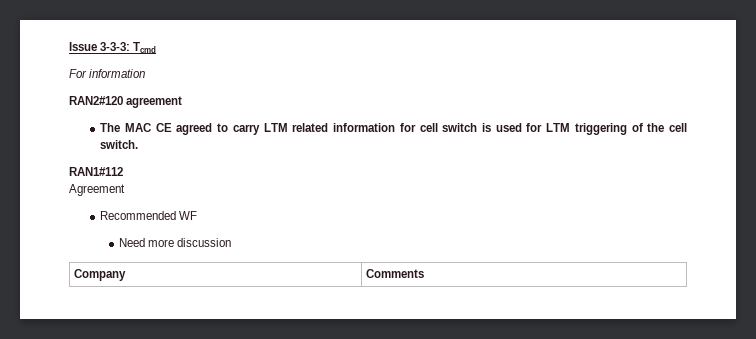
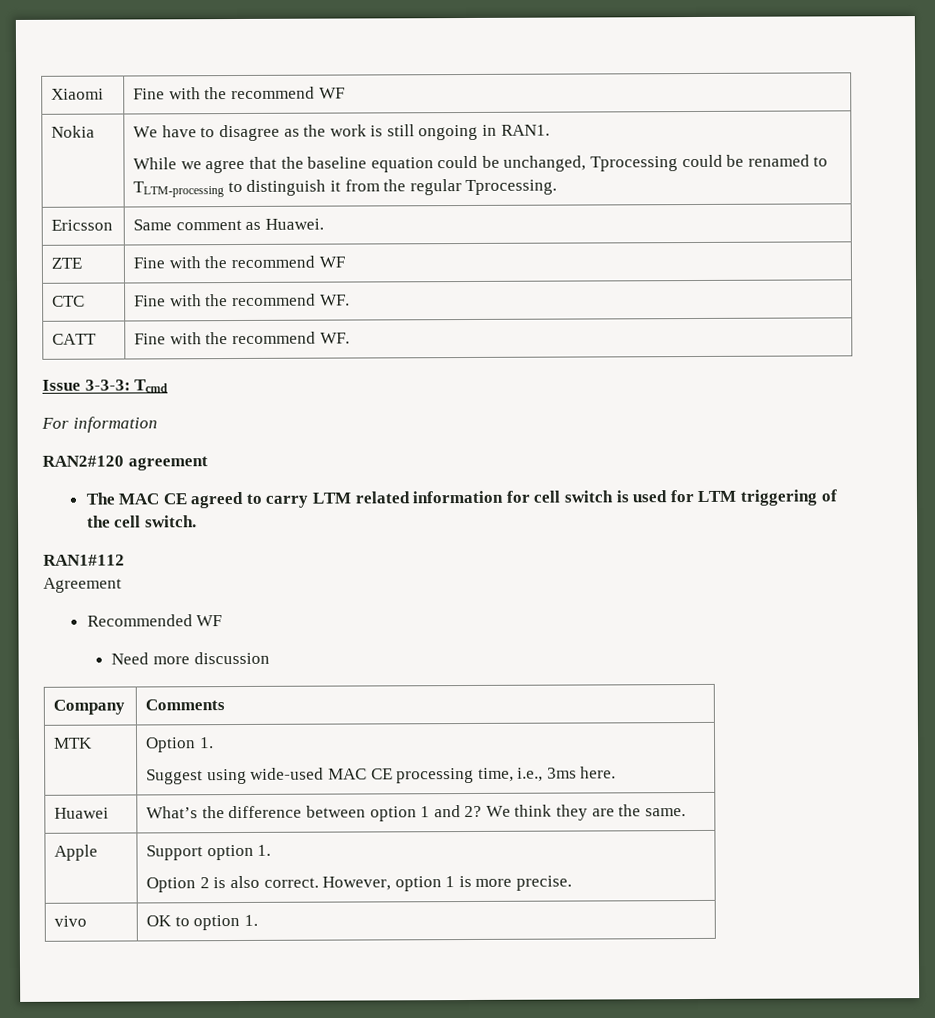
+ Xiaomi | Fine with the recommend WF
+ Nokia | We have to disagree as the work is still ongoing in RAN1.
+ While we agree that the baseline equation could be unchanged, Tprocessing could be renamed to TLTM-processing to distinguish it from the regular Tprocessing.
+ Ericsson | Same comment as Huawei.
+ ZTE | Fine with the recommend WF
+ CTC | Fine with the recommend WF.
+ CATT | Fine with the recommend WF.
+ MTK | Option 1.
+ Suggest using wide-used MAC CE processing time, i.e., 3ms here.
+ Huawei | What’s the difference between option 1 and 2? We think they are the same.
+ Apple | Support option 1.
+ Option 2 is also correct. However, option 1 is more precise.
+ vivo | OK to option 1.

